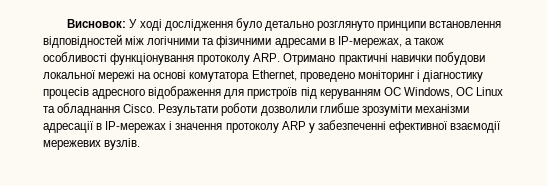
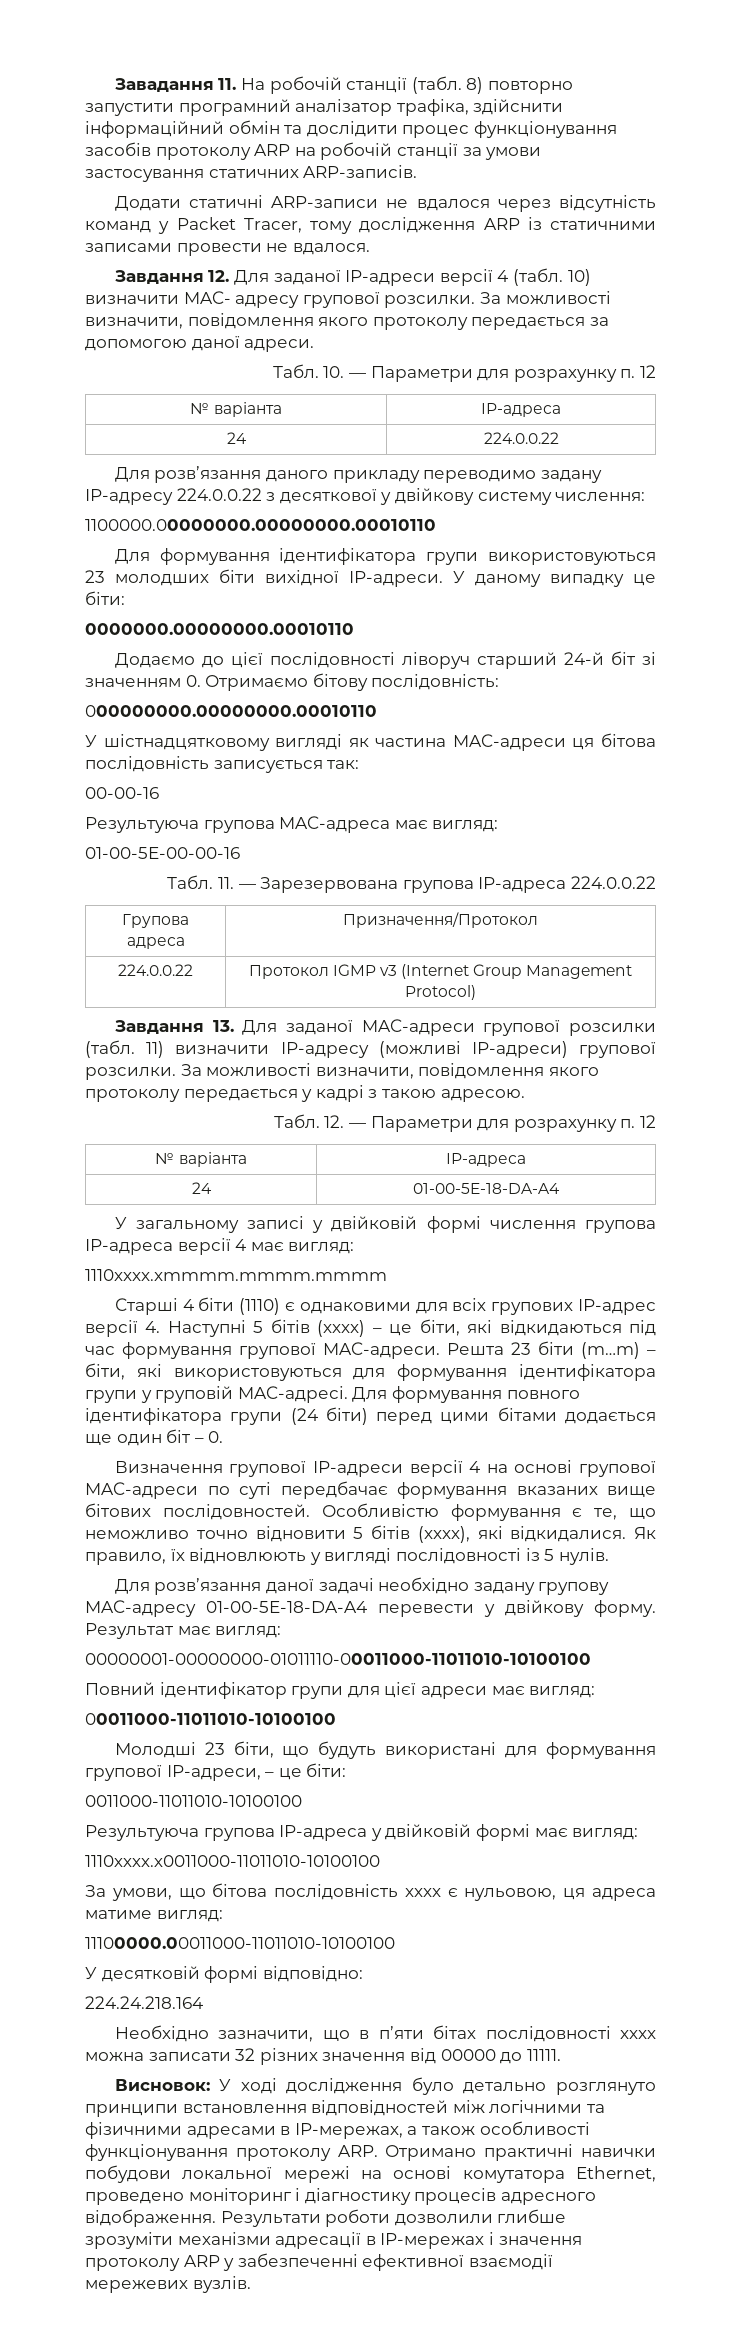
+ Завадання 11. На робочій станції (табл. 8) повторно запустити програмний аналізатор трафіка, здійснити інформаційний обмін та дослідити процес функціонування засобів протоколу ARP на робочій станції за умови застосування статичних ARP-записів.
+ Додати статичні ARP-записи не вдалося через відсутність команд у Packet Tracer, тому дослідження ARP із статичними записами провести не вдалося.
+ Завдання 12. Для заданої ІР-адреси версії 4 (табл. 10) визначити MAC- адресу групової розcилки. За можливості визначити, повідомлення якого протоколу передається за допомогою даної адреси.
+ Табл. 10. — Параметри для розрахунку п. 12
+ № варіанта | ІР-адреса
+ 24 | 224.0.0.22
+ Для розв’язання даного прикладу переводимо задану ІР-адресу 224.0.0.22 з десяткової у двійкову систему числення:
+ 1100000.00000000.00000000.00010110
+ Для формування ідентифікатора групи використовуються 23 молодших біти вихідної ІР-адреси. У даному випадку це біти:
+ 0000000.00000000.00010110
+ Додаємо до цієї послідовності ліворуч старший 24-й біт зі значенням 0. Отримаємо бітову послідовність:
+ 000000000.00000000.00010110
+ У шістнадцятковому вигляді як частина MAC-адреси ця бітова послідовність записується так:
+ 00-00-16
+ Результуюча групова MAC-адреса має вигляд:
+ 01-00-5E-00-00-16
+ Табл. 11. — Зарезервована групова ІР-адреса 224.0.0.22
+ Групова адреса | Призначення/Протокол
+ 224.0.0.22 | Протокол IGMP v3 (Internet Group Management Protocol)
+ Завдання 13. Для заданої MAC-адреси групової розсилки (табл. 11) визначити ІР-адресу (можливі ІР-адреси) групової розcилки. За можливості визначити, повідомлення якого протоколу передається у кадрі з такою адресою.
+ Табл. 12. — Параметри для розрахунку п. 12
+ № варіанта | ІР-адреса
+ 24 | 01-00-5E-18-DA-A4
+ У загальному записі у двійковій формі числення групова ІР-адреса версії 4 має вигляд:
+ 1110xxxx.xmmmm.mmmm.mmmm
+ Старші 4 біти (1110) є однаковими для всіх групових ІР-адрес версії 4. Наступні 5 бітів (xxxx) – це біти, які відкидаються під час формування групової MAC-адреси. Решта 23 біти (m…m) – біти, які використовуються для формування ідентифікатора групи у груповій MAC-адресі. Для формування повного ідентифікатора групи (24 біти) перед цими бітами додається ще один біт – 0.
+ Визначення групової ІР-адреси версії 4 на основі групової MAC-адреси по суті передбачає формування вказаних вище бітових послідовностей. Особливістю формування є те, що неможливо точно відновити 5 бітів (xxxx), які відкидалися. Як правило, їх відновлюють у вигляді послідовності із 5 нулів.
+ Для розв’язання даної задачі необхідно задану групову MAC-адресу 01-00-5E-18-DA-A4 перевести у двійкову форму. Результат має вигляд:
+ 00000001-00000000-01011110-00011000-11011010-10100100
+ Повний ідентифікатор групи для цієї адреси має вигляд:
+ 00011000-11011010-10100100
+ Молодші 23 біти, що будуть використані для формування групової ІР-адреси, – це біти:
+ 0011000-11011010-10100100
+ Результуюча групова ІР-адреса у двійковій формі має вигляд:
+ 1110хххх.х0011000-11011010-10100100
+ За умови, що бітова послідовність xxxx є нульовою, ця адреса матиме вигляд:
+ 11100000.00011000-11011010-10100100
+ У десятковій формі відповідно:
+ 224.24.218.164
+ Необхідно зазначити, що в п’яти бітах послідовності xxxx можна записати 32 різних значення від 00000 до 11111.
- Висновок: У ході дослідження було детально розглянуто принципи встановлення відповідностей між логічними та фізичними адресами в ІР-мережах, а також особливості функціонування протоколу ARP. Отримано практичні навички побудови локальної мережі на основі комутатора Ethernet, проведено моніторинг і діагностику процесів адресного відображення для пристроїв під керуванням ОС Windows, ОС Linux та обладнання Cisco.
+ Висновок: У ході дослідження було детально розглянуто принципи встановлення відповідностей між логічними та фізичними адресами в ІР-мережах, а також особливості функціонування протоколу ARP. Отримано практичні навички побудови локальної мережі на основі комутатора Ethernet, проведено моніторинг і діагностику процесів адресного відображення.

